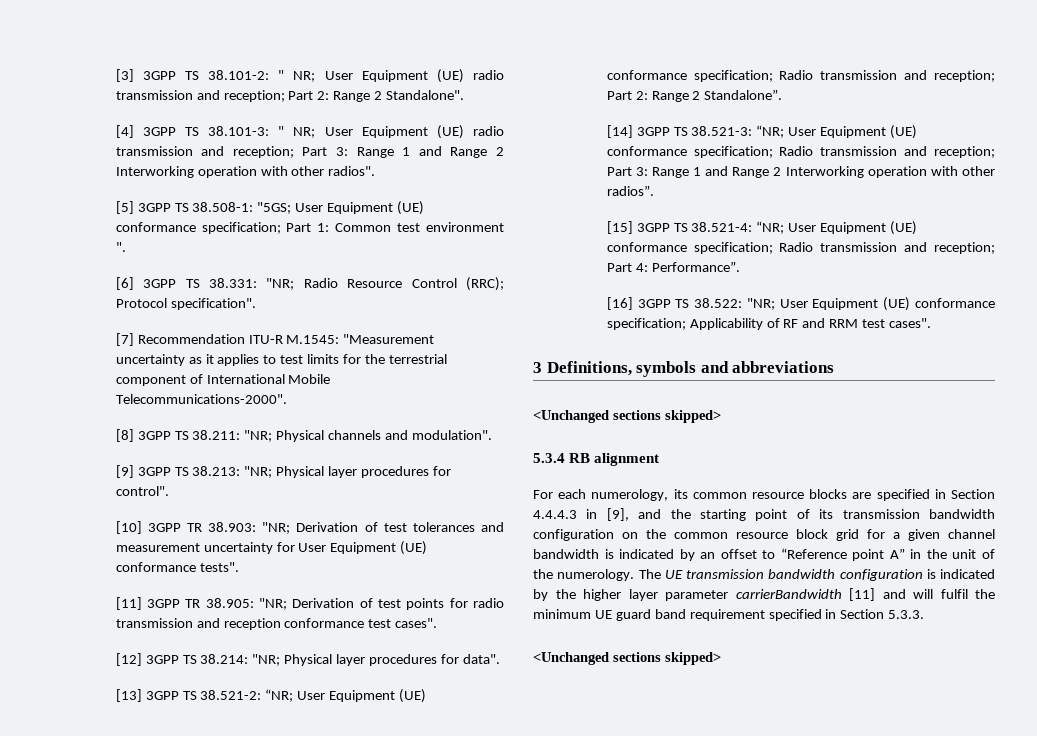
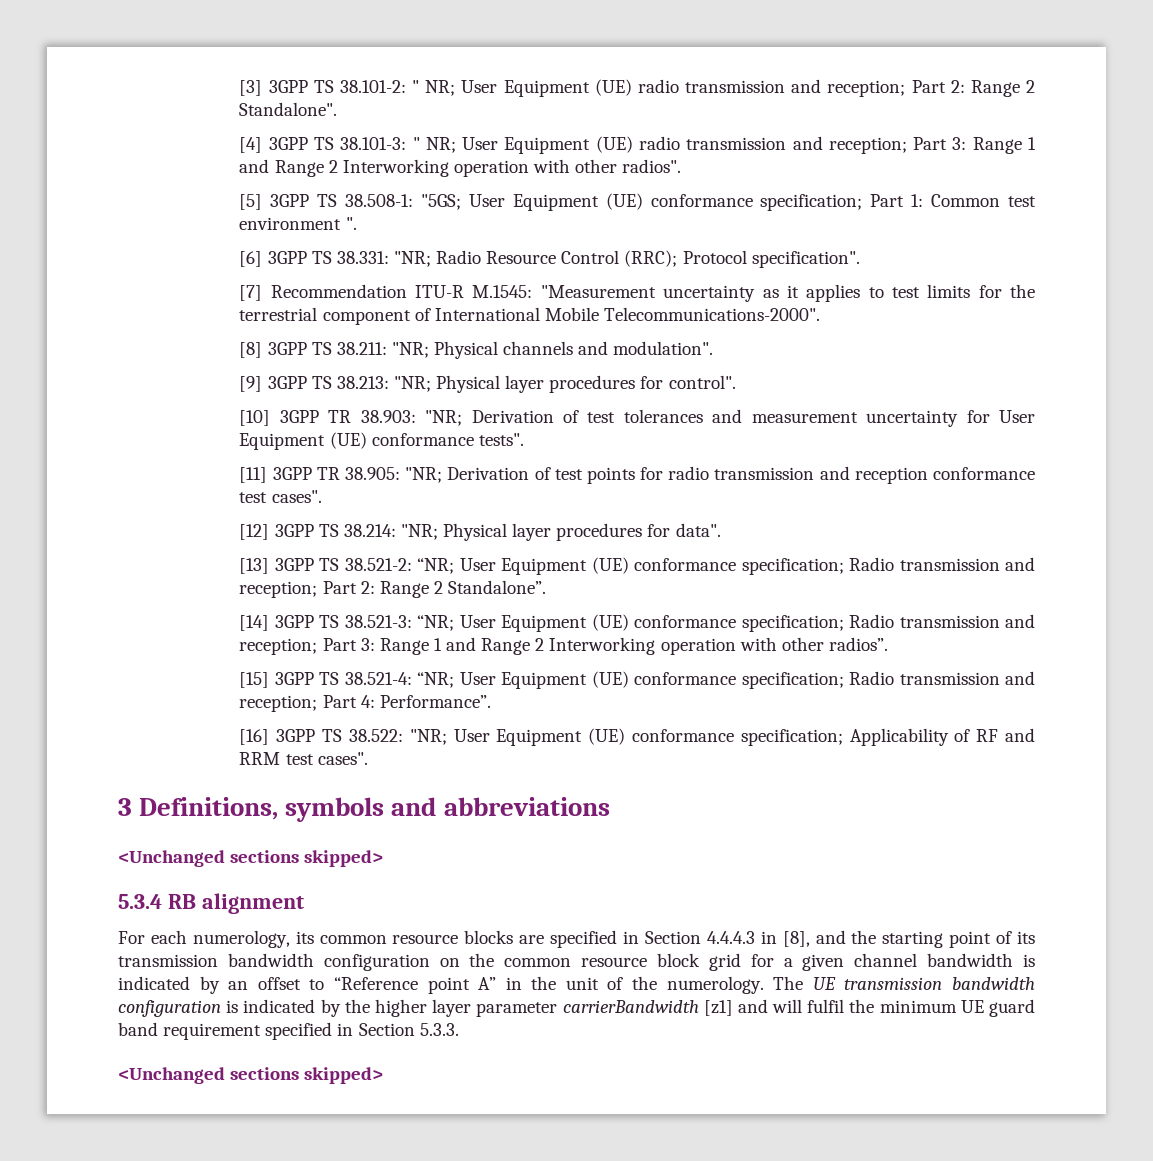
- For each numerology, its common resource blocks are specified in Section 4.4.4.3 in [9], and the starting point of its transmission bandwidth configuration on the common resource block grid for a given channel bandwidth is indicated by an offset to “Reference point A” in the unit of the numerology.
+ For each numerology, its common resource blocks are specified in Section 4.4.4.3 in [8], and the starting point of its transmission bandwidth configuration on the common resource block grid for a given channel bandwidth is indicated by an offset to “Reference point A” in the unit of the numerology.
- The UE transmission bandwidth configuration is indicated by the higher layer parameter carrierBandwidth [11] and will fulfil the minimum UE guard band requirement specified in Section 5.3.3.
+ The UE transmission bandwidth configuration is indicated by the higher layer parameter carrierBandwidth [z1] and will fulfil the minimum UE guard band requirement specified in Section 5.3.3.

